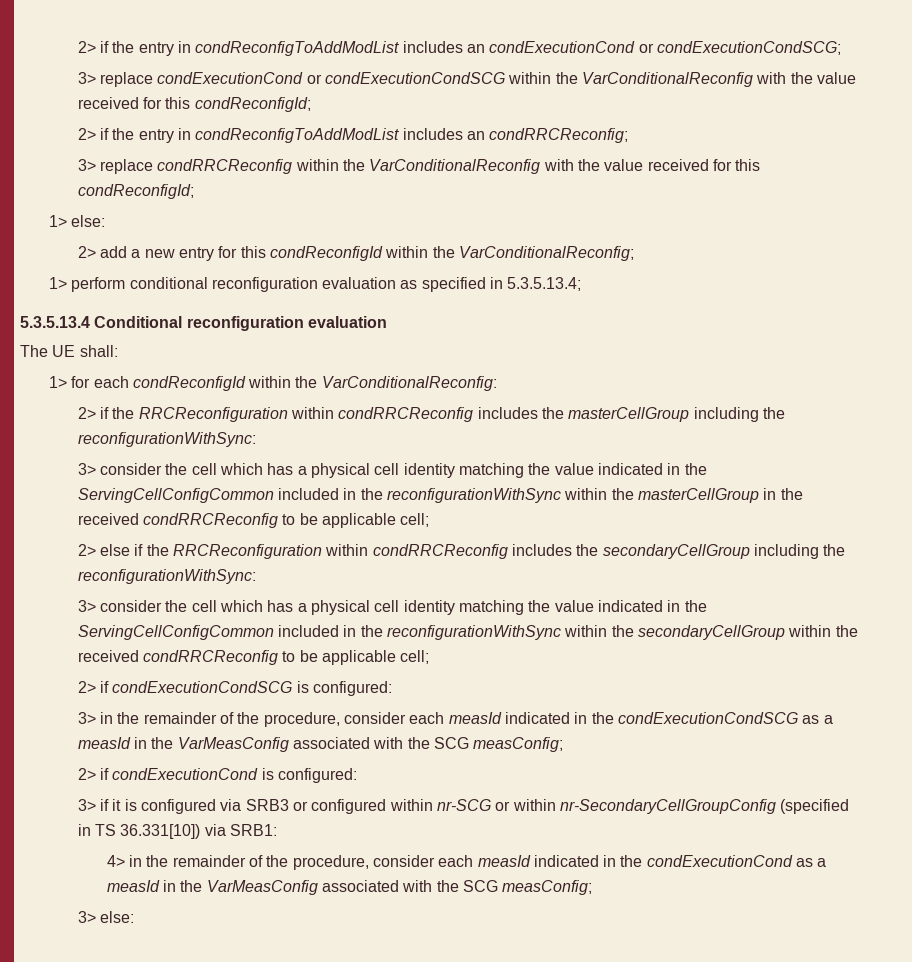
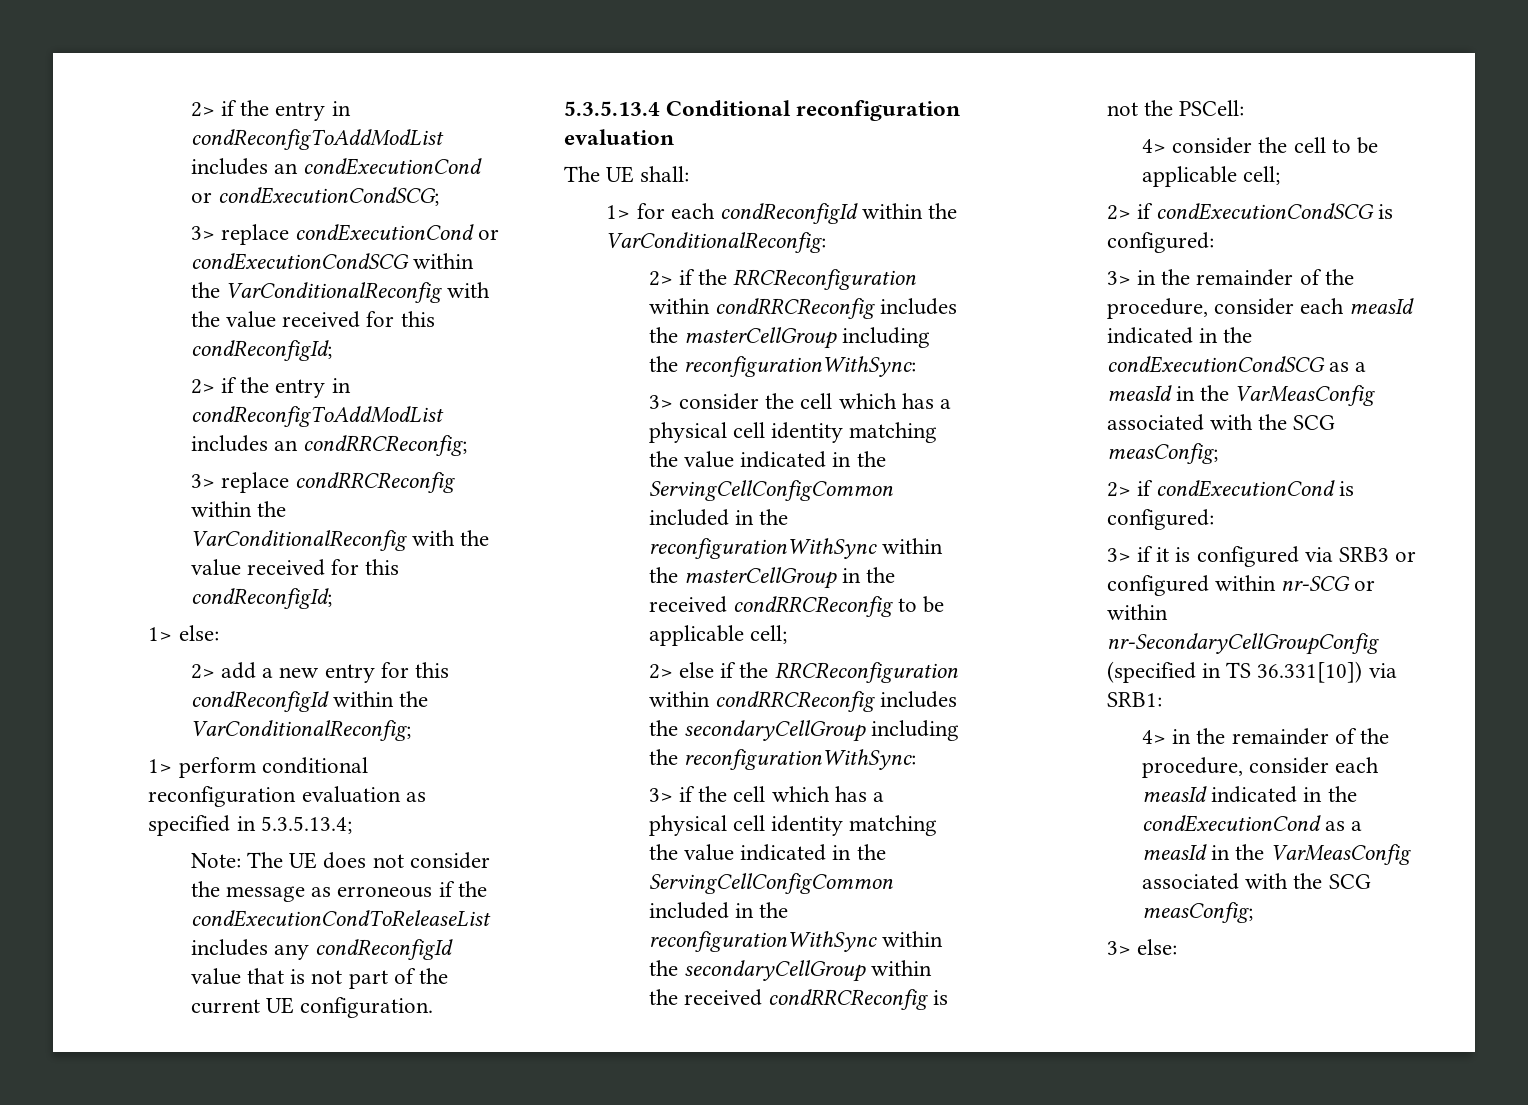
+ Note: The UE does not consider the message as erroneous if the condExecutionCondToReleaseList includes any condReconfigId value that is not part of the current UE configuration.
- 3> consider the cell which has a physical cell identity matching the value indicated in the ServingCellConfigCommon included in the reconfigurationWithSync within the secondaryCellGroup within the received condRRCReconfig to be applicable cell;
+ 3> if the cell which has a physical cell identity matching the value indicated in the ServingCellConfigCommon included in the reconfigurationWithSync within the secondaryCellGroup within the received condRRCReconfig is not the PSCell:
+ 4> consider the cell to be applicable cell;

